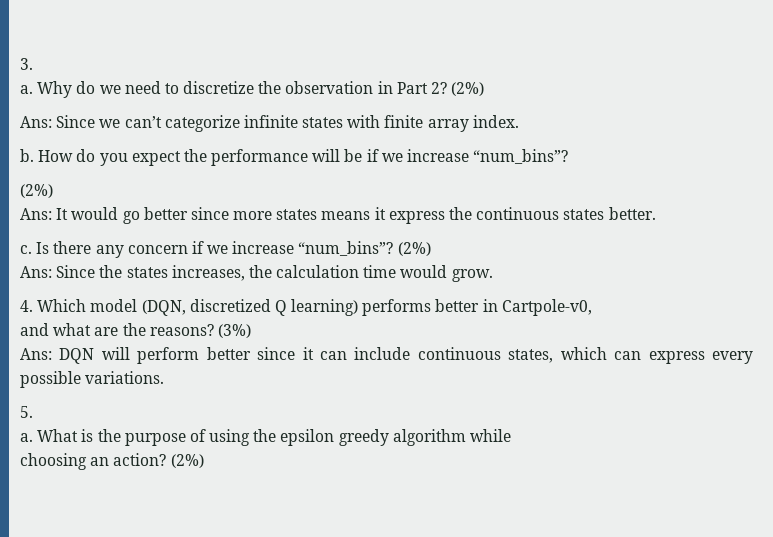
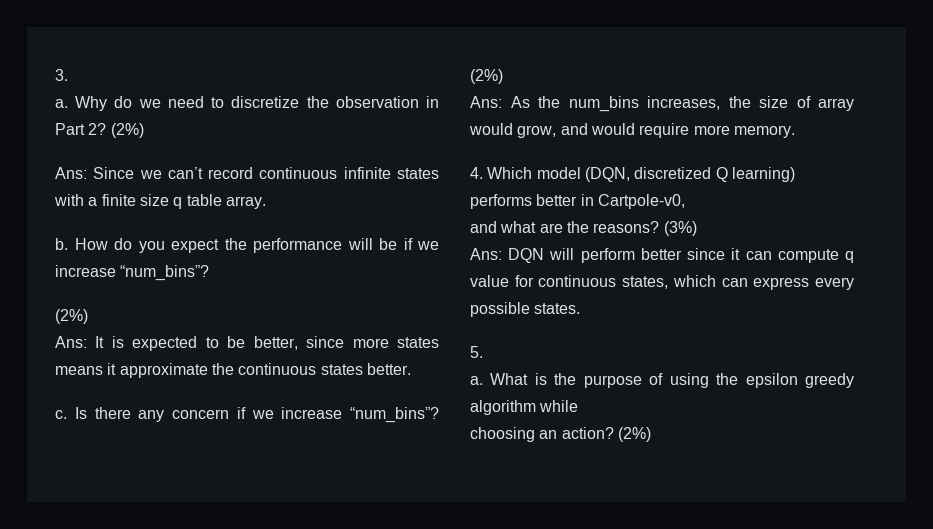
- Ans: Since we can’t categorize infinite states with finite array index.
+ Ans: Since we can’t record continuous infinite states with a finite size q table array.
- Ans: It would go better since more states means it express the continuous states better.
+ Ans: It is expected to be better, since more states means it approximate the continuous states better.
- Ans: Since the states increases, the calculation time would grow.
+ Ans: As the num_bins increases, the size of array would grow, and would require more memory.
- Ans: DQN will perform better since it can include continuous states, which can express every possible variations.
+ Ans: DQN will perform better since it can compute q value for continuous states, which can express every possible states.

